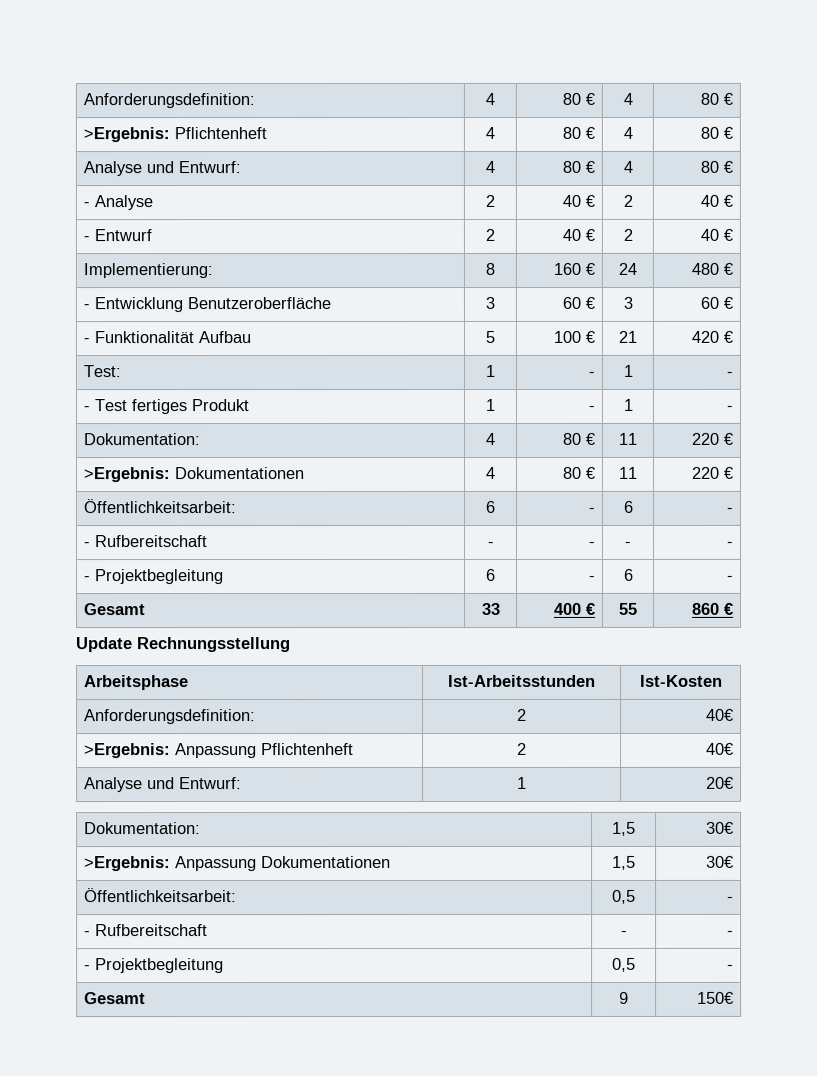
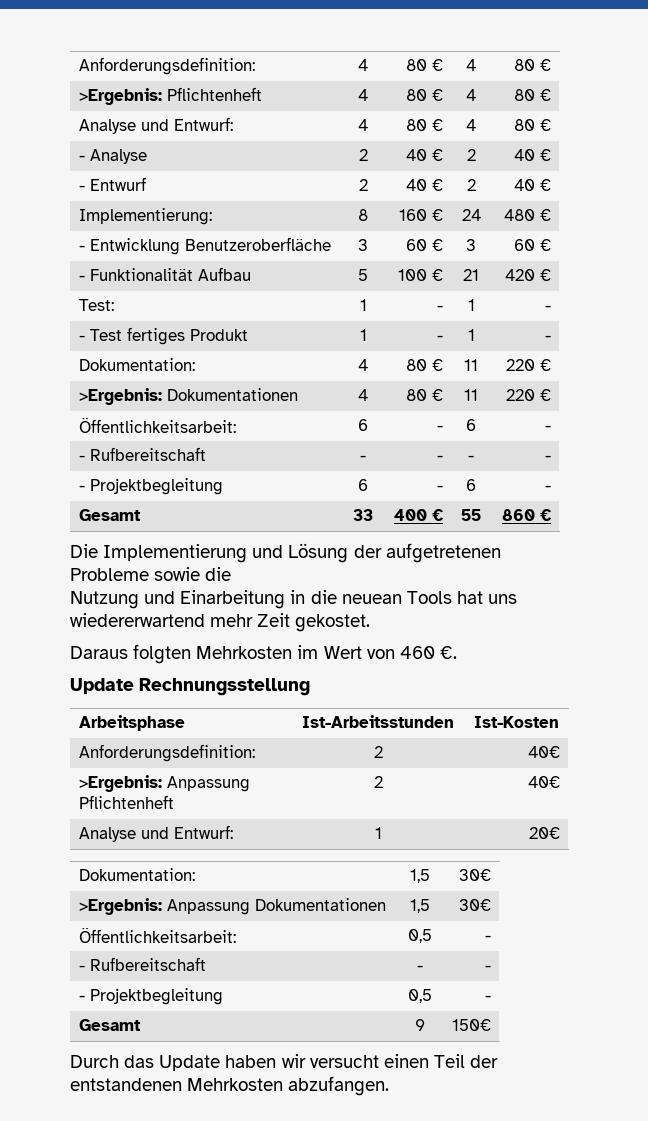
+ Die Implementierung und Lösung der aufgetretenen Probleme sowie die
+ Nutzung und Einarbeitung in die neuean Tools hat uns wiedererwartend mehr Zeit gekostet.
+ Daraus folgten Mehrkosten im Wert von 460 €.
+ Durch das Update haben wir versucht einen Teil der entstandenen Mehrkosten abzufangen.

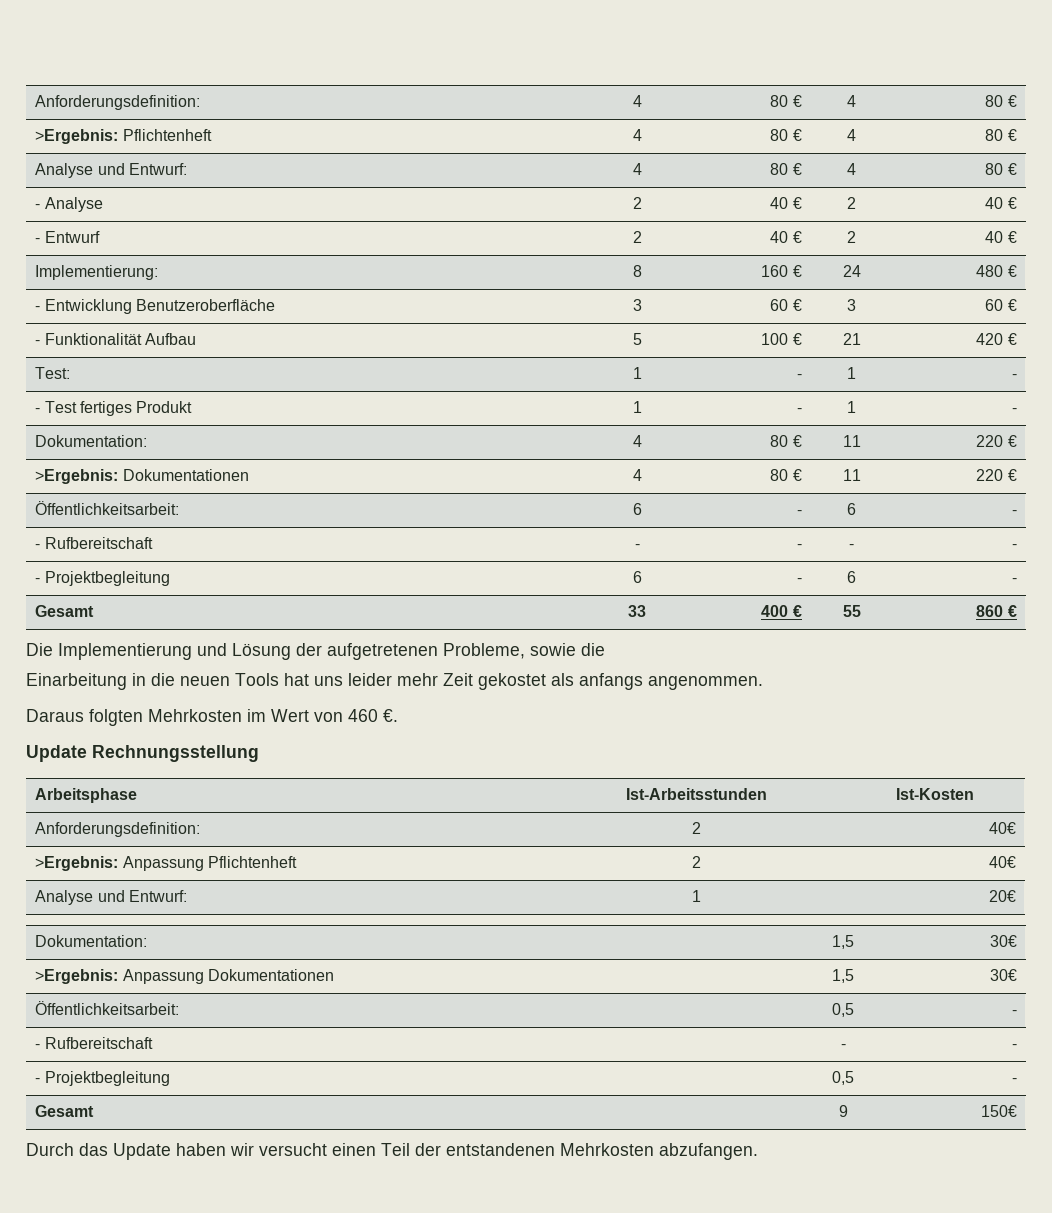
- Die Implementierung und Lösung der aufgetretenen Probleme sowie die
+ Die Implementierung und Lösung der aufgetretenen Probleme, sowie die
- Nutzung und Einarbeitung in die neuean Tools hat uns wiedererwartend mehr Zeit gekostet.
+ Einarbeitung in die neuen Tools hat uns leider mehr Zeit gekostet als anfangs angenommen.

